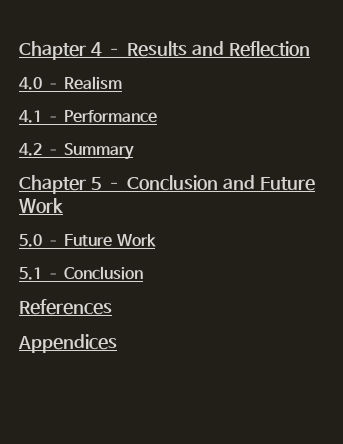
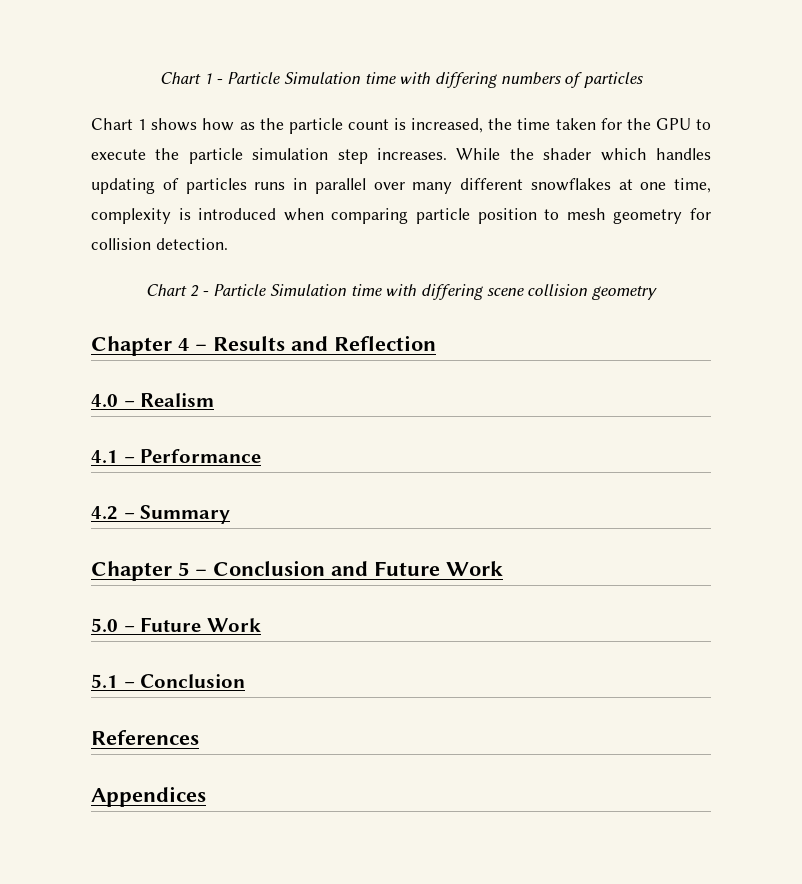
+ Chart 1 - Particle Simulation time with differing numbers of particles
+ Chart 1 shows how as the particle count is increased, the time taken for the GPU to execute the particle simulation step increases. While the shader which handles updating of particles runs in parallel over many different snowflakes at one time, complexity is introduced when comparing particle position to mesh geometry for collision detection.
+ Chart 2 - Particle Simulation time with differing scene collision geometry

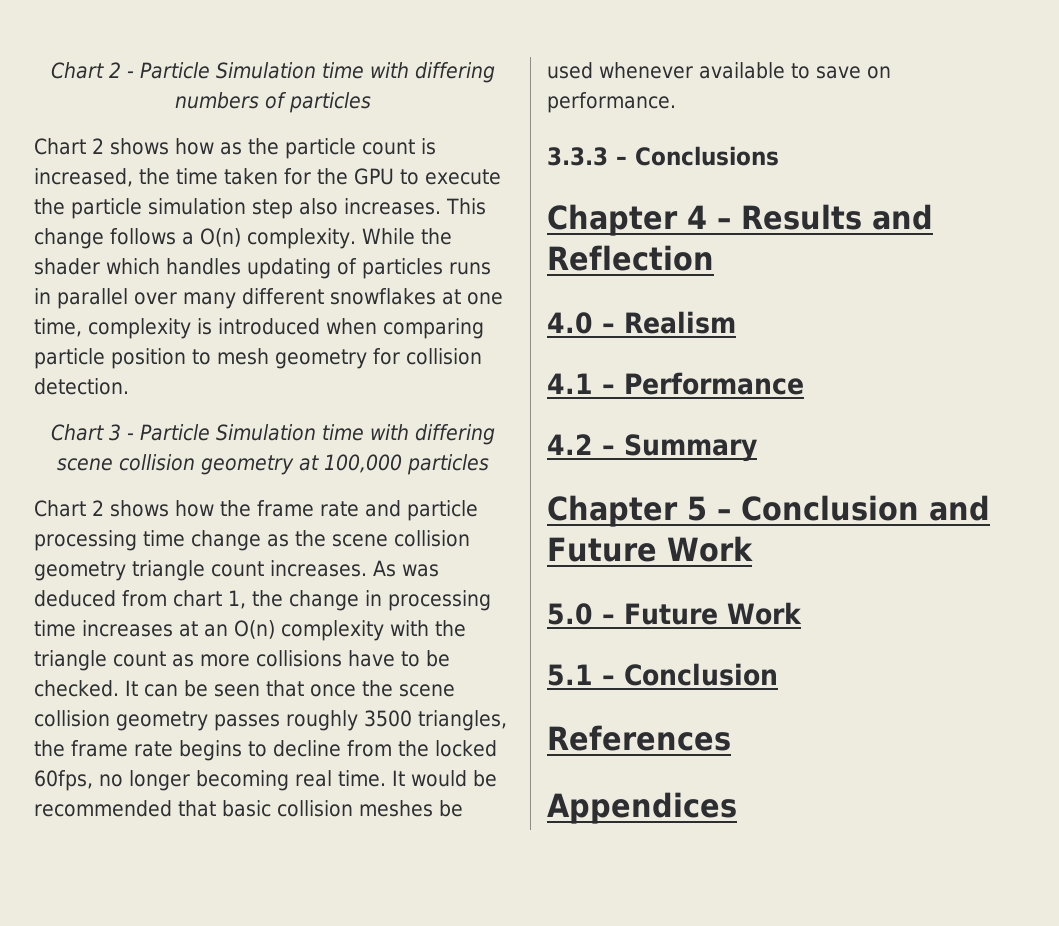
- Chart 1 - Particle Simulation time with differing numbers of particles
+ Chart 2 - Particle Simulation time with differing numbers of particles
- Chart 1 shows how as the particle count is increased, the time taken for the GPU to execute the particle simulation step increases.
+ Chart 2 shows how as the particle count is increased, the time taken for the GPU to execute the particle simulation step also increases. This change follows a O(n) complexity.
- Chart 2 - Particle Simulation time with differing scene collision geometry
+ Chart 3 - Particle Simulation time with differing scene collision geometry at 100,000 particles
+ Chart 2 shows how the frame rate and particle processing time change as the scene collision geometry triangle count increases. As was deduced from chart 1, the change in processing time increases at an O(n) complexity with the triangle count as more collisions have to be checked. It can be seen that once the scene collision geometry passes roughly 3500 triangles, the frame rate begins to decline from the locked 60fps, no longer becoming real time. It would be recommended that basic collision meshes be used whenever available to save on performance.
+ 3.3.3 – Conclusions

